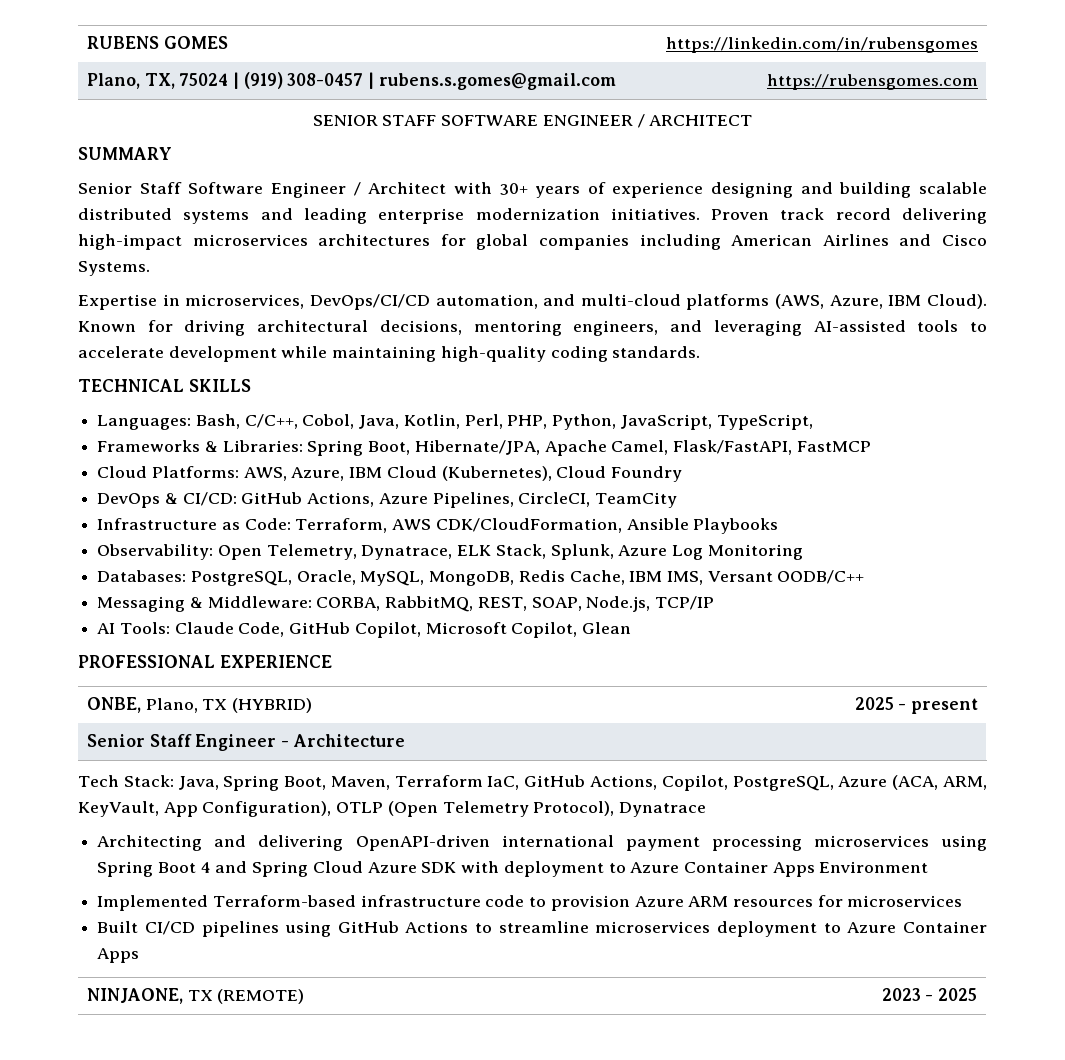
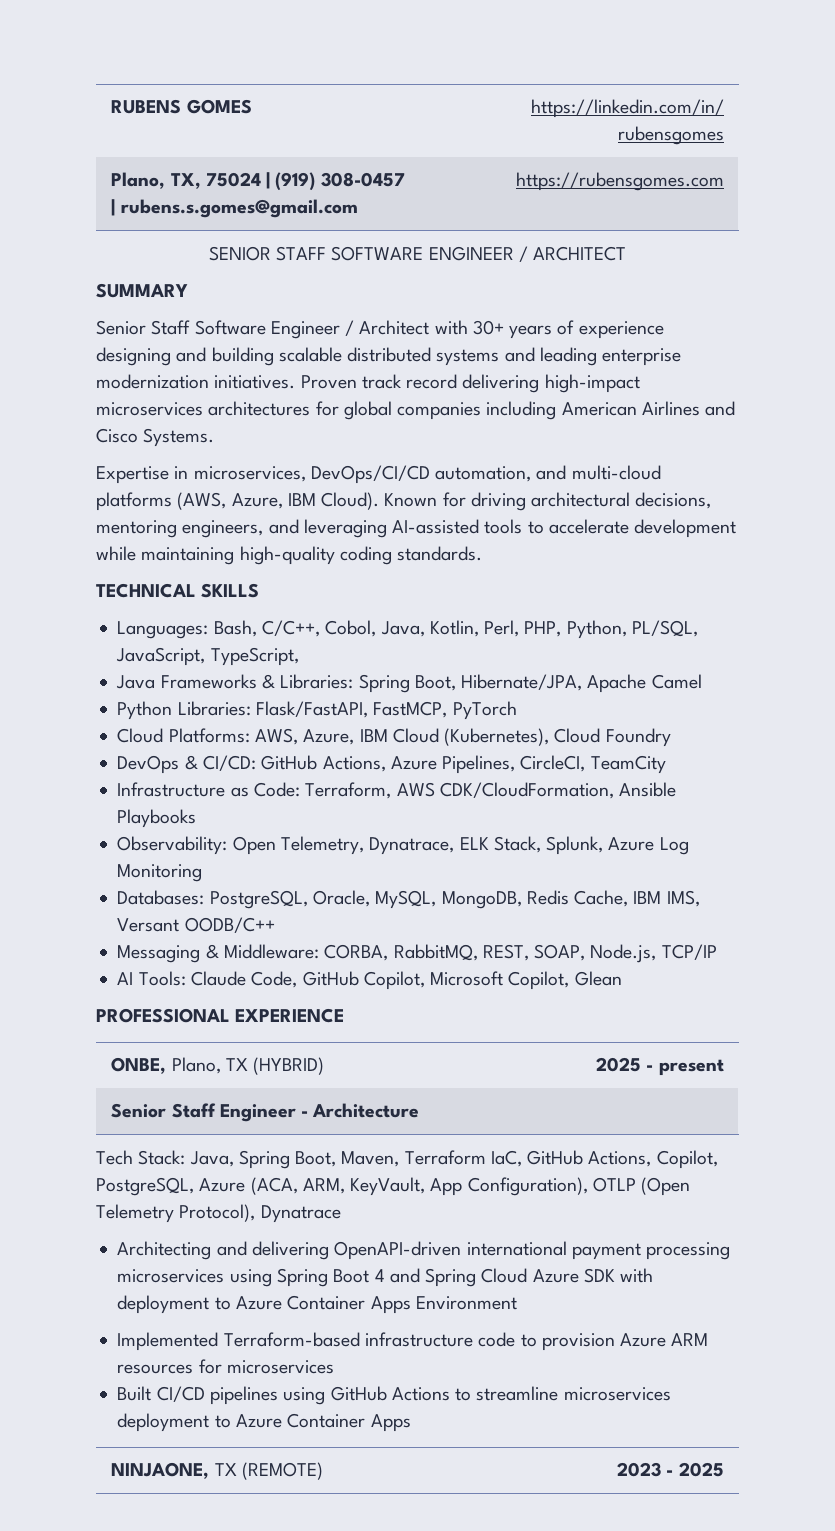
- Languages: Bash, C/C++, Cobol, Java, Kotlin, Perl, PHP, Python, JavaScript, TypeScript,
+ Languages: Bash, C/C++, Cobol, Java, Kotlin, Perl, PHP, Python, PL/SQL, JavaScript, TypeScript,
- Frameworks & Libraries: Spring Boot, Hibernate/JPA, Apache Camel, Flask/FastAPI, FastMCP
+ Java Frameworks & Libraries: Spring Boot, Hibernate/JPA, Apache Camel
+ Python Libraries: Flask/FastAPI, FastMCP, PyTorch

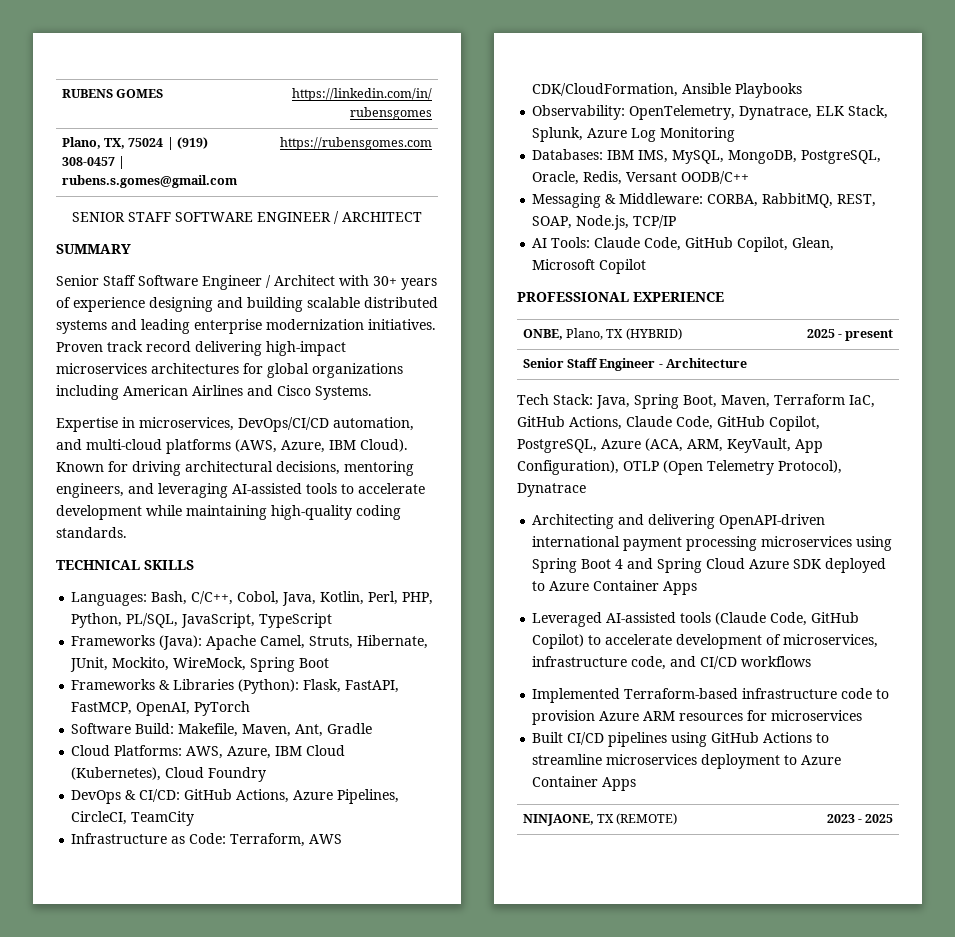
- Proven track record delivering high-impact microservices architectures for global companies including American Airlines and Cisco Systems.
+ Proven track record delivering high-impact microservices architectures for global organizations including American Airlines and Cisco Systems.
- Languages: Bash, C/C++, Cobol, Java, Kotlin, Perl, PHP, Python, PL/SQL, JavaScript, TypeScript,
- Java Frameworks & Libraries: Spring Boot, Hibernate/JPA, Apache Camel
- Python Libraries: Flask/FastAPI, FastMCP, PyTorch
+ Languages: Bash, C/C++, Cobol, Java, Kotlin, Perl, PHP, Python, PL/SQL, JavaScript, TypeScript
+ Frameworks (Java): Apache Camel, Struts, Hibernate, JUnit, Mockito, WireMock, Spring Boot
+ Frameworks & Libraries (Python): Flask, FastAPI, FastMCP, OpenAI, PyTorch
+ Software Build: Makefile, Maven, Ant, Gradle
- Observability: Open Telemetry, Dynatrace, ELK Stack, Splunk, Azure Log Monitoring
+ Observability: OpenTelemetry, Dynatrace, ELK Stack, Splunk, Azure Log Monitoring
- Databases: PostgreSQL, Oracle, MySQL, MongoDB, Redis Cache, IBM IMS, Versant OODB/C++
+ Databases: IBM IMS, MySQL, MongoDB, PostgreSQL, Oracle, Redis, Versant OODB/C++
- AI Tools: Claude Code, GitHub Copilot, Microsoft Copilot, Glean
+ AI Tools: Claude Code, GitHub Copilot, Glean, Microsoft Copilot
- Tech Stack: Java, Spring Boot, Maven, Terraform IaC, GitHub Actions, Copilot, PostgreSQL, Azure (ACA, ARM, KeyVault, App Configuration), OTLP (Open Telemetry Protocol), Dynatrace
+ Tech Stack: Java, Spring Boot, Maven, Terraform IaC, GitHub Actions, Claude Code, GitHub Copilot, PostgreSQL, Azure (ACA, ARM, KeyVault, App Configuration), OTLP (Open Telemetry Protocol), Dynatrace
- Architecting and delivering OpenAPI-driven international payment processing microservices using Spring Boot 4 and Spring Cloud Azure SDK with deployment to Azure Container Apps Environment
+ Architecting and delivering OpenAPI-driven international payment processing microservices using Spring Boot 4 and Spring Cloud Azure SDK deployed to Azure Container Apps
+ Leveraged AI-assisted tools (Claude Code, GitHub Copilot) to accelerate development of microservices, infrastructure code, and CI/CD workflows

